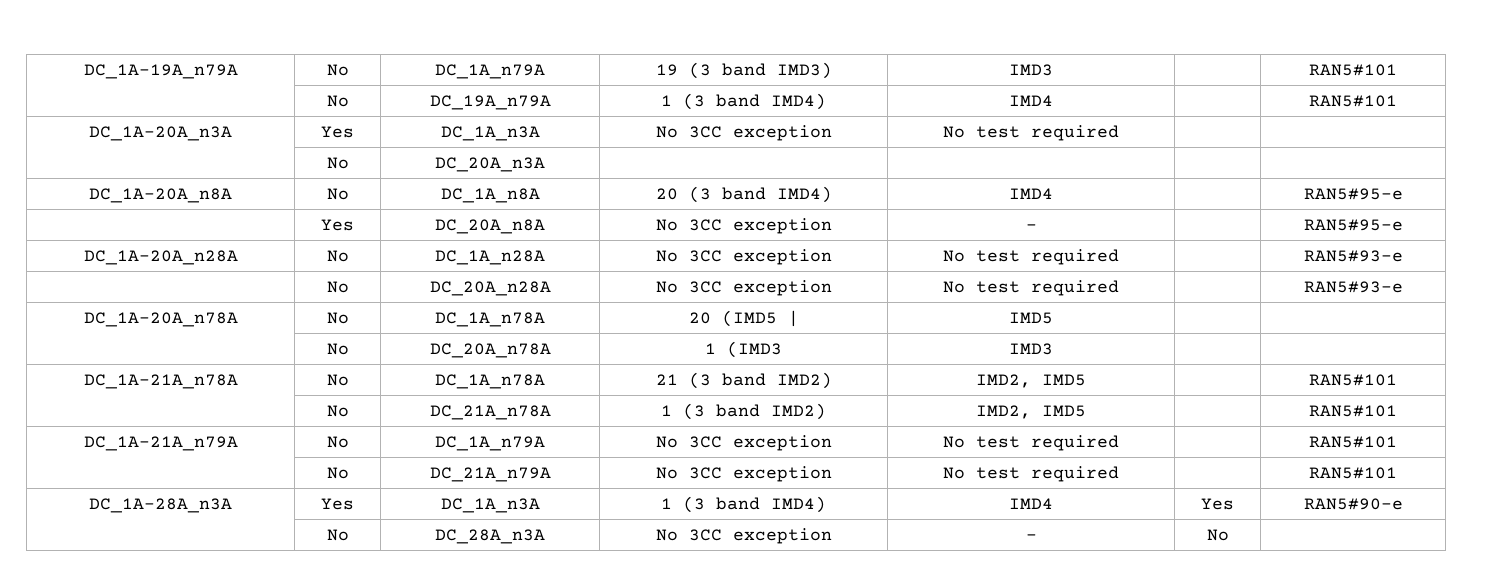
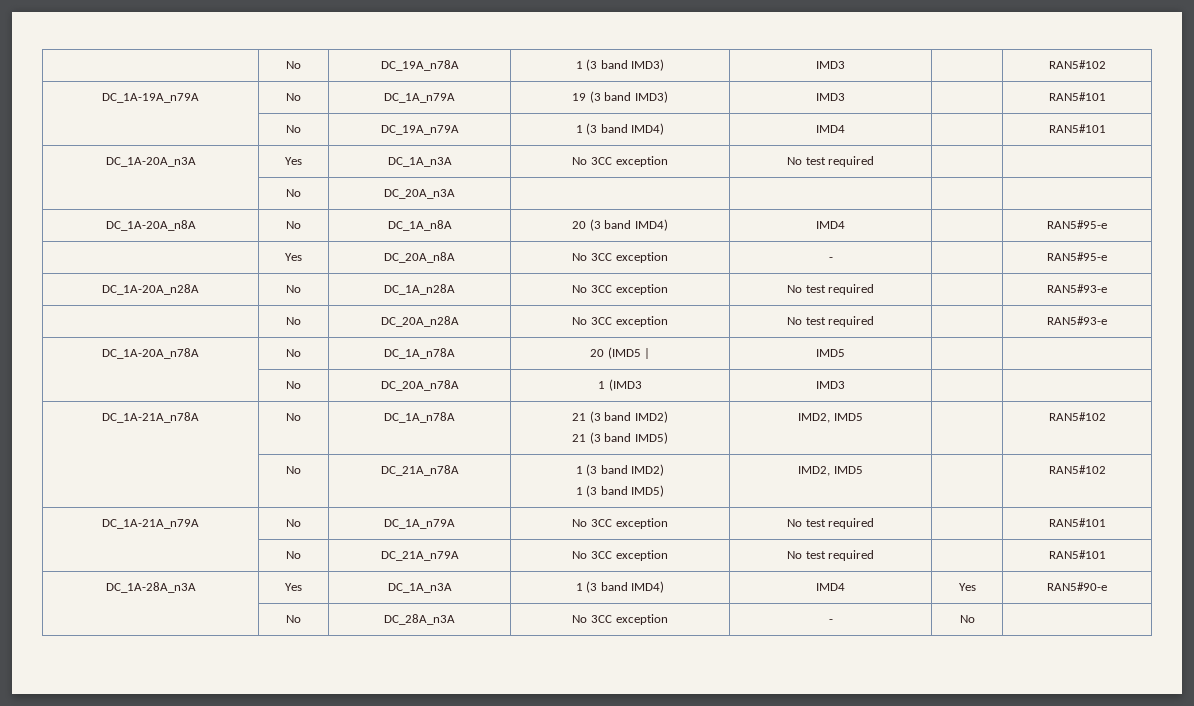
+ | No | DC_19A_n78A | 1 (3 band IMD3) | IMD3 | | RAN5#102
- DC_1A-21A_n78A | No | DC_1A_n78A | 21 (3 band IMD2) | IMD2, IMD5 | | RAN5#101
+ DC_1A-21A_n78A | No | DC_1A_n78A | 21 (3 band IMD2)
+ 21 (3 band IMD5) | IMD2, IMD5 | | RAN5#102
- | No | DC_21A_n78A | 1 (3 band IMD2) | IMD2, IMD5 | | RAN5#101
+ | No | DC_21A_n78A | 1 (3 band IMD2)
+ 1 (3 band IMD5) | IMD2, IMD5 | | RAN5#102

